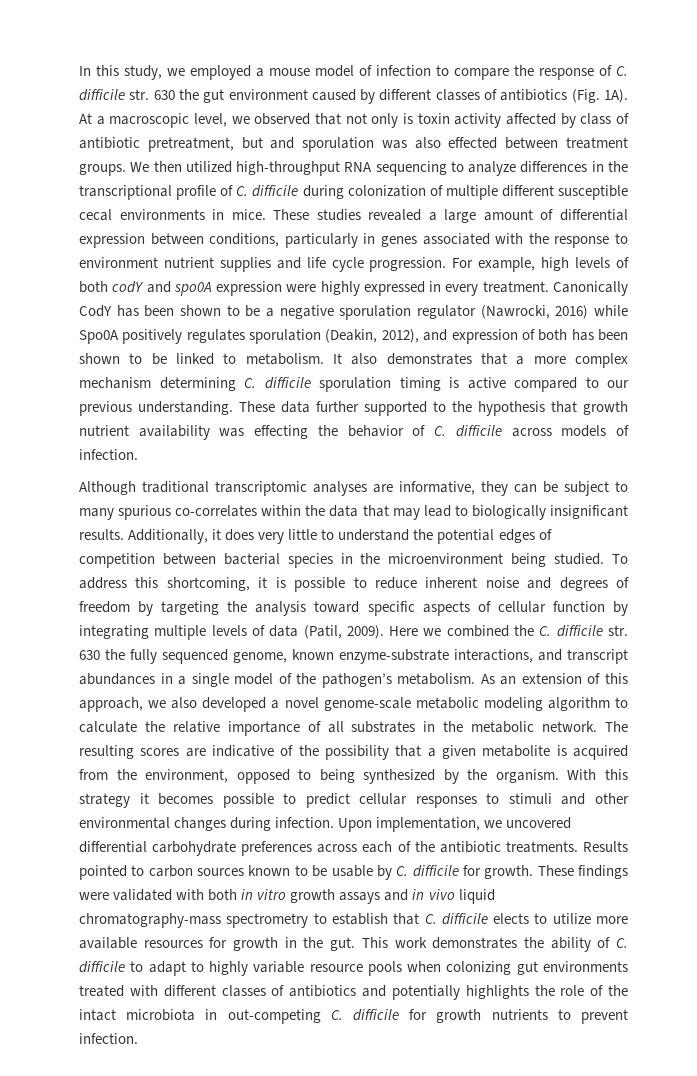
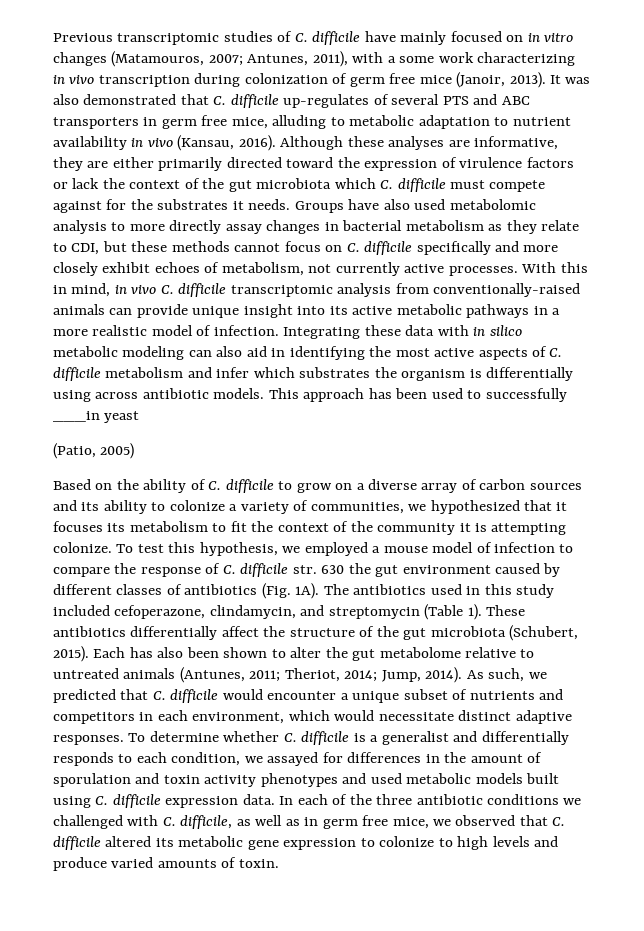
- In this study, we employed a mouse model of infection to compare the response of C. difficile str. 630 the gut environment caused by different classes of antibiotics (Fig. 1A).
+ Previous transcriptomic studies of C. difficile have mainly focused on in vitro changes (Matamouros, 2007; Antunes, 2011), with a some work characterizing in vivo transcription during colonization of germ free mice (Janoir, 2013). It was also demonstrated that C. difficile up-regulates of several PTS and ABC transporters in germ free mice, alluding to metabolic adaptation to nutrient availability in vivo (Kansau, 2016). Although these analyses are informative, they are either primarily directed toward the expression of virulence factors or lack the context of the gut microbiota which C. difficile must compete against for the substrates it needs. Groups have also used metabolomic analysis to more directly assay changes in bacterial metabolism as they relate to CDI, but these methods cannot focus on C. difficile specifically and more closely exhibit echoes of metabolism, not currently active processes. With this in mind, in vivo C. difficile transcriptomic analysis from conventionally-raised animals can provide unique insight into its active metabolic pathways in a more realistic model of infection. Integrating these data with in silico metabolic modeling can also aid in identifying the most active aspects of C. difficile metabolism and infer which substrates the organism is differentially using across antibiotic models. This approach has been used to successfully ___in yeast
+ (Patio, 2005)
+ Based on the ability of C. difficile to grow on a diverse array of carbon sources and its ability to colonize a variety of communities, we hypothesized that it focuses its metabolism to fit the context of the community it is attempting colonize. To test this hypothesis, we employed a mouse model of infection to compare the response of C. difficile str. 630 the gut environment caused by different classes of antibiotics (Fig. 1A).
- At a macroscopic level, we observed that not only is toxin activity affected by class of antibiotic pretreatment, but and sporulation was also effected between treatment groups. We then utilized high-throughput RNA sequencing to analyze differences in the transcriptional profile of C. difficile during colonization of multiple different susceptible cecal environments in mice. These studies revealed a large amount of differential expression between conditions, particularly in genes associated with the response to environment nutrient supplies and life cycle progression. For example, high levels of both codY and spo0A expression were highly expressed in every treatment. Canonically CodY has been shown to be a negative sporulation regulator (Nawrocki, 2016) while Spo0A positively regulates sporulation (Deakin, 2012), and expression of both has been shown to be linked to metabolism. It also demonstrates that a more complex mechanism determining C. difficile sporulation timing is active compared to our previous understanding. These data further supported to the hypothesis that growth nutrient availability was effecting the behavior of C. difficile across models of infection.
- Although traditional transcriptomic analyses are informative, they can be subject to many spurious co-correlates within the data that may lead to biologically insignificant results. Additionally, it does very little to understand the potential edges of competition between bacterial species in the microenvironment being studied. To address this shortcoming, it is possible to reduce inherent noise and degrees of freedom by targeting the analysis toward specific aspects of cellular function by integrating multiple levels of data (Patil, 2009). Here we combined the C. difficile str. 630 the fully sequenced genome, known enzyme-substrate interactions, and transcript abundances in a single model of the pathogen’s metabolism. As an extension of this approach, we also developed a novel genome-scale metabolic modeling algorithm to calculate the relative importance of all substrates in the metabolic network. The resulting scores are indicative of the possibility that a given metabolite is acquired from the environment, opposed to being synthesized by the organism. With this strategy it becomes possible to predict cellular responses to stimuli and other environmental changes during infection. Upon implementation, we uncovered differential carbohydrate preferences across each of the antibiotic treatments. Results pointed to carbon sources known to be usable by C. difficile for growth. These findings were validated with both in vitro growth assays and in vivo liquid chromatography-mass spectrometry to establish that C. difficile elects to utilize more available resources for growth in the gut. This work demonstrates the ability of C. difficile to adapt to highly variable resource pools when colonizing gut environments treated with different classes of antibiotics and potentially highlights the role of the intact microbiota in out-competing C. difficile for growth nutrients to prevent infection.
+ The antibiotics used in this study included cefoperazone, clindamycin, and streptomycin (Table 1). These antibiotics differentially affect the structure of the gut microbiota (Schubert, 2015). Each has also been shown to alter the gut metabolome relative to untreated animals (Antunes, 2011; Theriot, 2014; Jump, 2014). As such, we predicted that C. difficile would encounter a unique subset of nutrients and competitors in each environment, which would necessitate distinct adaptive responses. To determine whether C. difficile is a generalist and differentially responds to each condition, we assayed for differences in the amount of sporulation and toxin activity phenotypes and used metabolic models built using C. difficile expression data. In each of the three antibiotic conditions we challenged with C. difficile, as well as in germ free mice, we observed that C. difficile altered its metabolic gene expression to colonize to high levels and produce varied amounts of toxin.

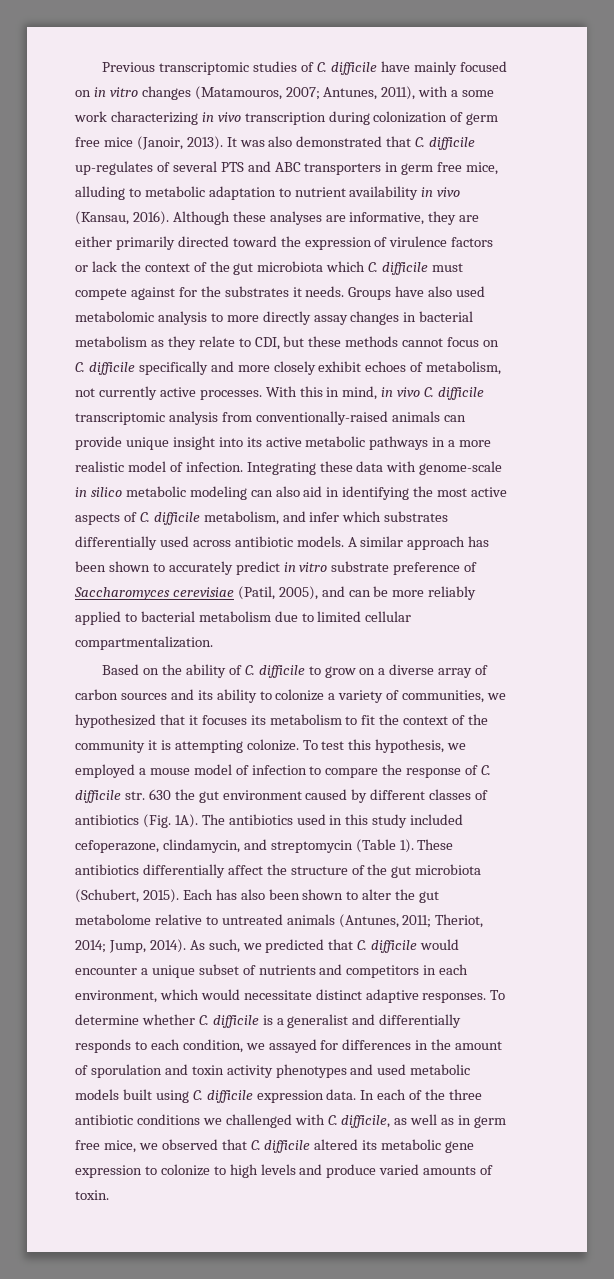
- Integrating these data with in silico metabolic modeling can also aid in identifying the most active aspects of C. difficile metabolism and infer which substrates the organism is differentially using across antibiotic models.
+ Integrating these data with genome-scale in silico metabolic modeling can also aid in identifying the most active aspects of C. difficile metabolism, and infer which substrates differentially used across antibiotic models.
- This approach has been used to successfully ___in yeast
- (Patio, 2005)
+ A similar approach has been shown to accurately predict in vitro substrate preference of Saccharomyces cerevisiae (Patil, 2005), and can be more reliably applied to bacterial metabolism due to limited cellular compartmentalization.

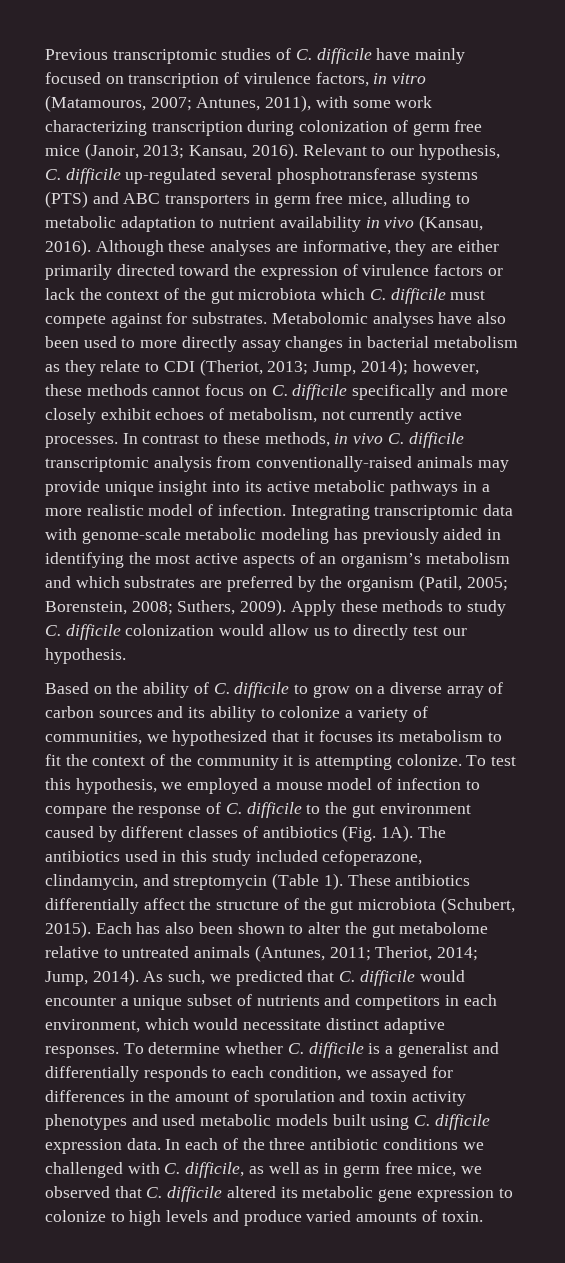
- Previous transcriptomic studies of C. difficile have mainly focused on in vitro changes (Matamouros, 2007; Antunes, 2011), with a some work characterizing in vivo transcription during colonization of germ free mice (Janoir, 2013). It was also demonstrated that C. difficile up-regulates of several PTS and ABC transporters in germ free mice, alluding to metabolic adaptation to nutrient availability in vivo (Kansau, 2016).
+ Previous transcriptomic studies of C. difficile have mainly focused on transcription of virulence factors, in vitro (Matamouros, 2007; Antunes, 2011), with some work characterizing transcription during colonization of germ free mice (Janoir, 2013; Kansau, 2016). Relevant to our hypothesis, C. difficile up-regulated several phosphotransferase systems (PTS) and ABC transporters in germ free mice, alluding to metabolic adaptation to nutrient availability in vivo (Kansau, 2016).
- Although these analyses are informative, they are either primarily directed toward the expression of virulence factors or lack the context of the gut microbiota which C. difficile must compete against for the substrates it needs. Groups have also used metabolomic analysis to more directly assay changes in bacterial metabolism as they relate to CDI, but these methods cannot focus on C. difficile specifically and more closely exhibit echoes of metabolism, not currently active processes.
+ Although these analyses are informative, they are either primarily directed toward the expression of virulence factors or lack the context of the gut microbiota which C. difficile must compete against for substrates. Metabolomic analyses have also been used to more directly assay changes in bacterial metabolism as they relate to CDI (Theriot, 2013; Jump, 2014); however, these methods cannot focus on C. difficile specifically and more closely exhibit echoes of metabolism, not currently active processes.
- With this in mind, in vivo C. difficile transcriptomic analysis from conventionally-raised animals can provide unique insight into its active metabolic pathways in a more realistic model of infection.
+ In contrast to these methods, in vivo C. difficile transcriptomic analysis from conventionally-raised animals may provide unique insight into its active metabolic pathways in a more realistic model of infection.
- Integrating these data with genome-scale in silico metabolic modeling can also aid in identifying the most active aspects of C. difficile metabolism, and infer which substrates differentially used across antibiotic models. A similar approach has been shown to accurately predict in vitro substrate preference of Saccharomyces cerevisiae (Patil, 2005), and can be more reliably applied to bacterial metabolism due to limited cellular compartmentalization.
+ Integrating transcriptomic data with genome-scale metabolic modeling has previously aided in identifying the most active aspects of an organism’s metabolism and which substrates are preferred by the organism (Patil, 2005; Borenstein, 2008; Suthers, 2009). Apply these methods to study C. difficile colonization would allow us to directly test our hypothesis.
- To test this hypothesis, we employed a mouse model of infection to compare the response of C. difficile str. 630 the gut environment caused by different classes of antibiotics (Fig. 1A).
+ To test this hypothesis, we employed a mouse model of infection to compare the response of C. difficile to the gut environment caused by different classes of antibiotics (Fig. 1A).

